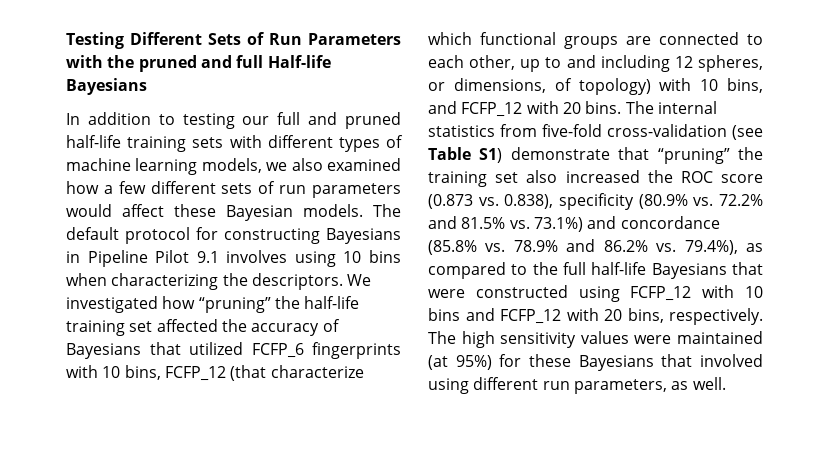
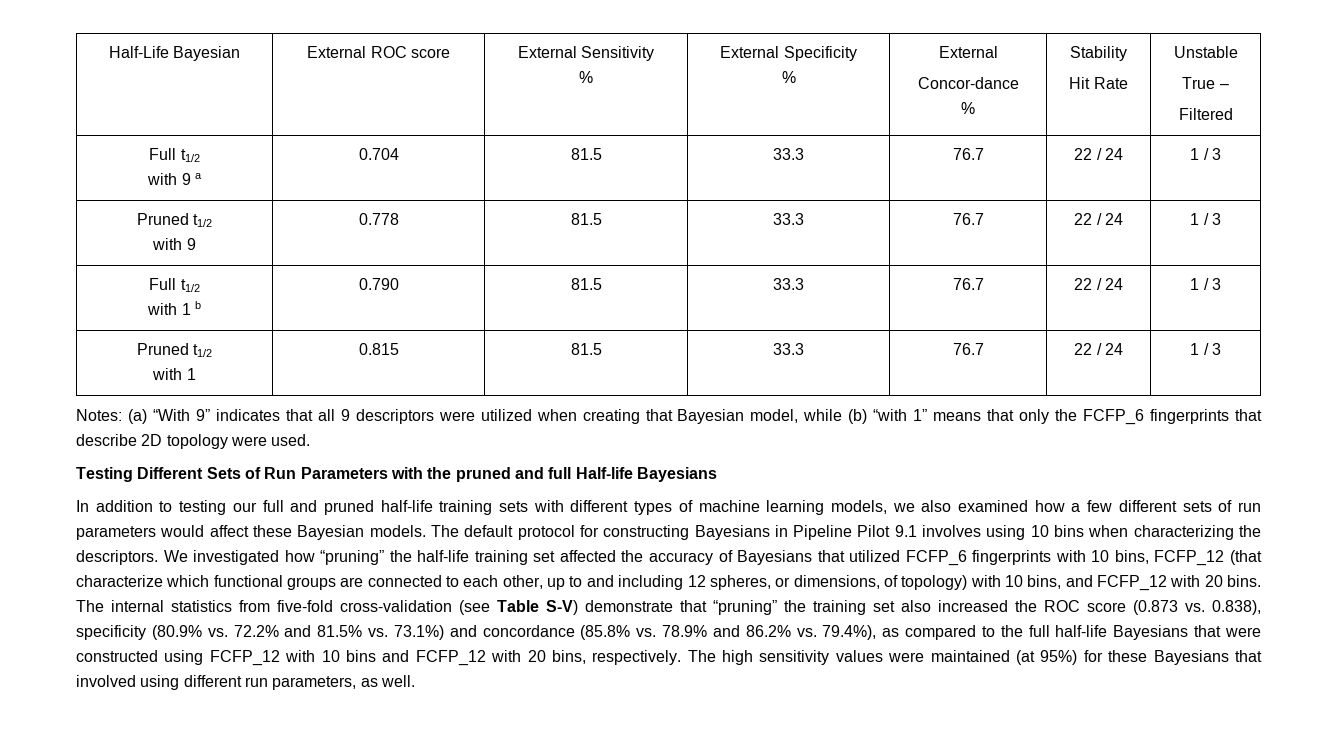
+ Half-Life Bayesian | External ROC score | External Sensitivity
+ % | External Specificity
+ % | External
+ Concor-dance
+ % | Stability
+ Hit Rate | Unstable
+ True –
+ Filtered
+ Full t1/2
+ with 9 a | 0.704 | 81.5 | 33.3 | 76.7 | 22 / 24 | 1 / 3
+ Pruned t1/2
+ with 9 | 0.778 | 81.5 | 33.3 | 76.7 | 22 / 24 | 1 / 3
+ Full t1/2
+ with 1 b | 0.790 | 81.5 | 33.3 | 76.7 | 22 / 24 | 1 / 3
+ Pruned t1/2
+ with 1 | 0.815 | 81.5 | 33.3 | 76.7 | 22 / 24 | 1 / 3
+ Notes: (a) “With 9” indicates that all 9 descriptors were utilized when creating that Bayesian model, while (b) “with 1” means that only the FCFP_6 fingerprints that describe 2D topology were used.
- The internal statistics from five-fold cross-validation (see Table S1) demonstrate that “pruning” the training set also increased the ROC score (0.873 vs. 0.838), specificity (80.9% vs. 72.2% and 81.5% vs. 73.1%) and concordance (85.8% vs. 78.9% and 86.2% vs. 79.4%), as compared to the full half-life Bayesians that were constructed using FCFP_12 with 10 bins and FCFP_12 with 20 bins, respectively.
+ The internal statistics from five-fold cross-validation (see Table S-V) demonstrate that “pruning” the training set also increased the ROC score (0.873 vs. 0.838), specificity (80.9% vs. 72.2% and 81.5% vs. 73.1%) and concordance (85.8% vs. 78.9% and 86.2% vs. 79.4%), as compared to the full half-life Bayesians that were constructed using FCFP_12 with 10 bins and FCFP_12 with 20 bins, respectively.

